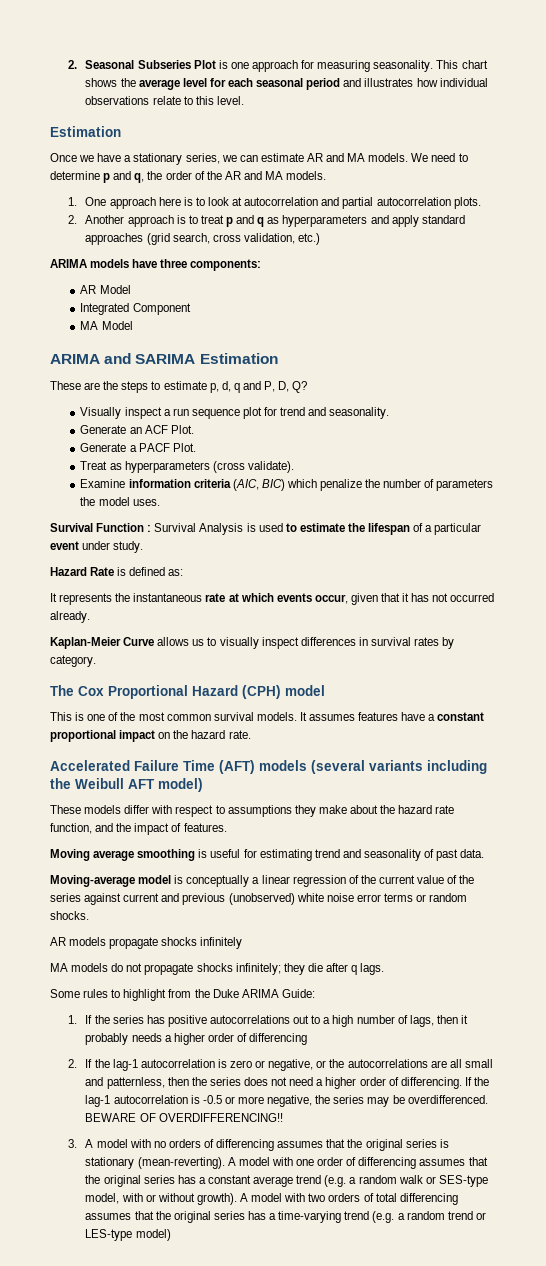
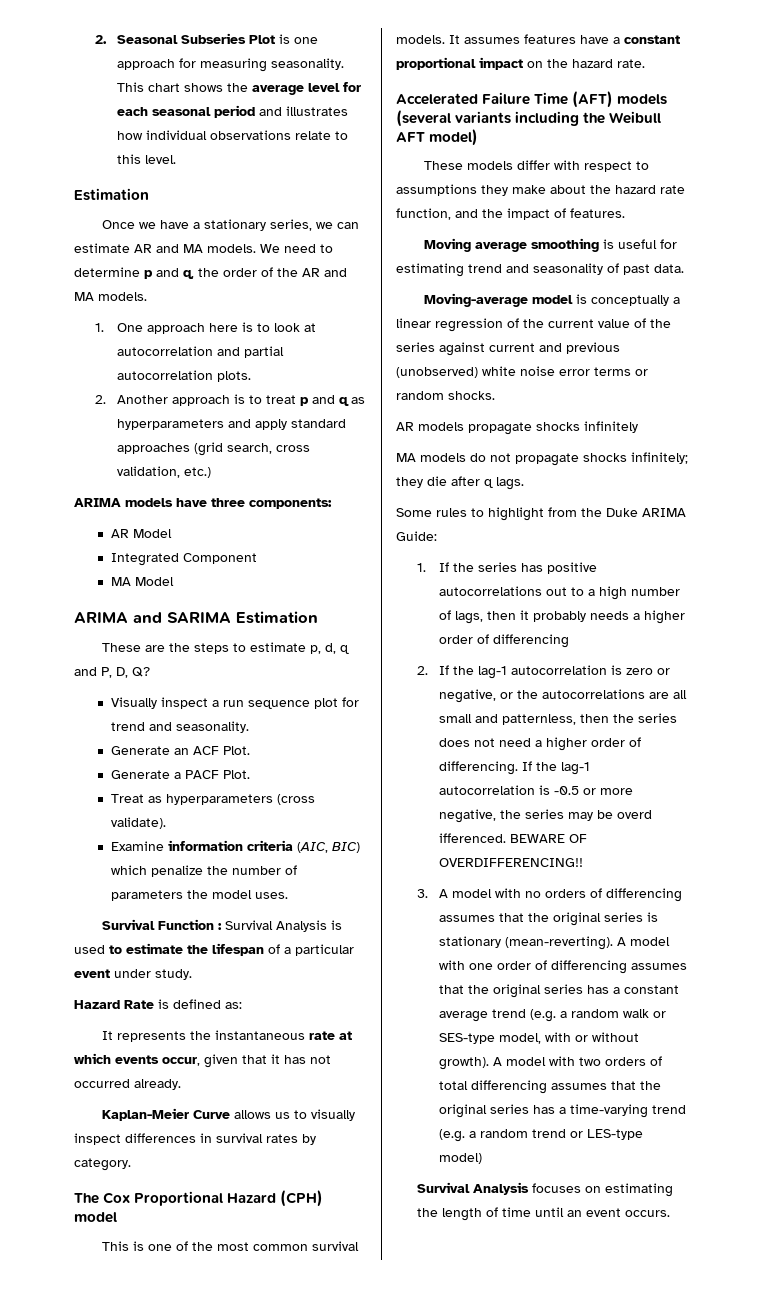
- If the lag-1 autocorrelation is -0.5 or more negative, the series may be overdifferenced.
+ If the lag-1 autocorrelation is -0.5 or more negative, the series may be overd ifferenced.
+ Survival Analysis focuses on estimating the length of time until an event occurs.

